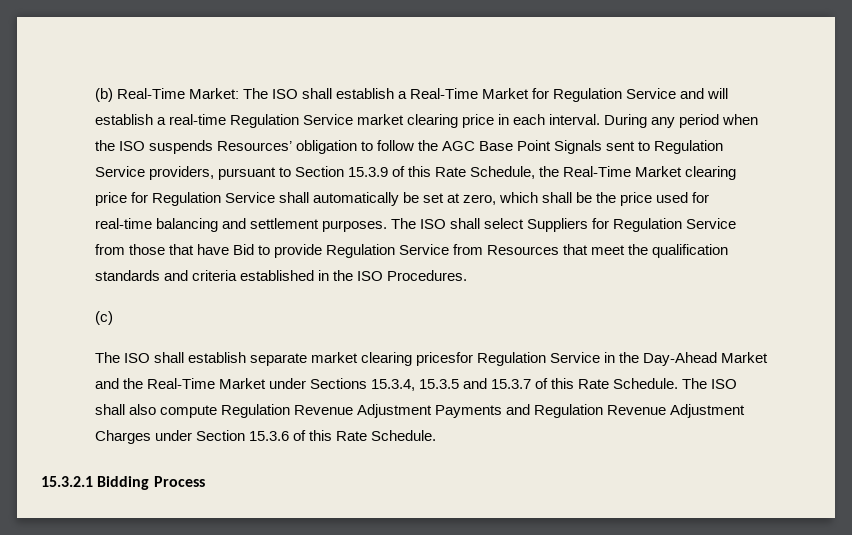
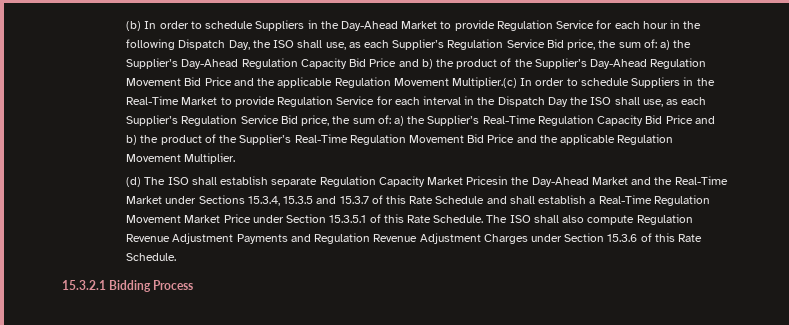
- (b) Real-Time Market: The ISO shall establish a Real-Time Market for Regulation Service and will establish a real-time Regulation Service market clearing price in each interval. During any period when the ISO suspends Resources’ obligation to follow the AGC Base Point Signals sent to Regulation Service providers, pursuant to Section 15.3.9 of this Rate Schedule, the Real-Time Market clearing price for Regulation Service shall automatically be set at zero, which shall be the price used for real-time balancing and settlement purposes. The ISO shall select Suppliers for Regulation Service from those that have Bid to provide Regulation Service from Resources that meet the qualification standards and criteria established in the ISO Procedures.
- (c)
- The ISO shall establish separate market clearing pricesfor Regulation Service in the Day-Ahead Market and the Real-Time Market under Sections 15.3.4, 15.3.5 and 15.3.7 of this Rate Schedule.
+ (b) In order to schedule Suppliers in the Day-Ahead Market to provide Regulation Service for each hour in the following Dispatch Day, the ISO shall use, as each Supplier’s Regulation Service Bid price, the sum of: a) the Supplier’s Day-Ahead Regulation Capacity Bid Price and b) the product of the Supplier’s Day-Ahead Regulation Movement Bid Price and the applicable Regulation Movement Multiplier.(c) In order to schedule Suppliers in the Real-Time Market to provide Regulation Service for each interval in the Dispatch Day the ISO shall use, as each Supplier’s Regulation Service Bid price, the sum of: a) the Supplier’s Real-Time Regulation Capacity Bid Price and b) the product of the Supplier’s Real-Time Regulation Movement Bid Price and the applicable Regulation Movement Multiplier.
+ (d) The ISO shall establish separate Regulation Capacity Market Pricesin the Day-Ahead Market and the Real-Time Market under Sections 15.3.4, 15.3.5 and 15.3.7 of this Rate Schedule and shall establish a Real-Time Regulation Movement Market Price under Section 15.3.5.1 of this Rate Schedule.

